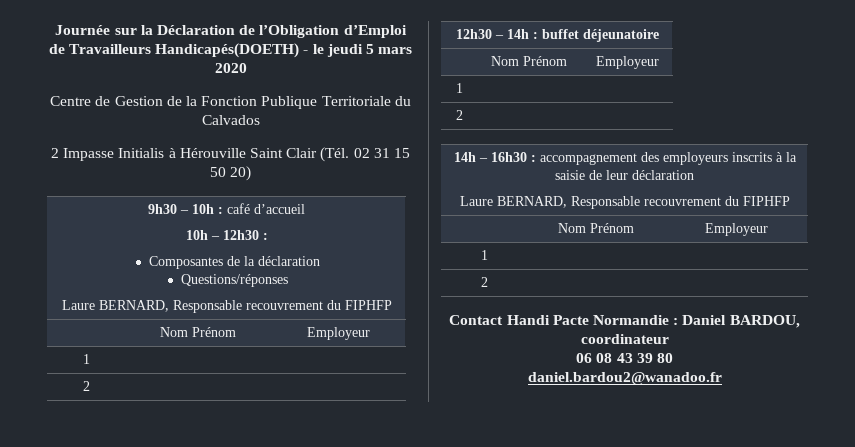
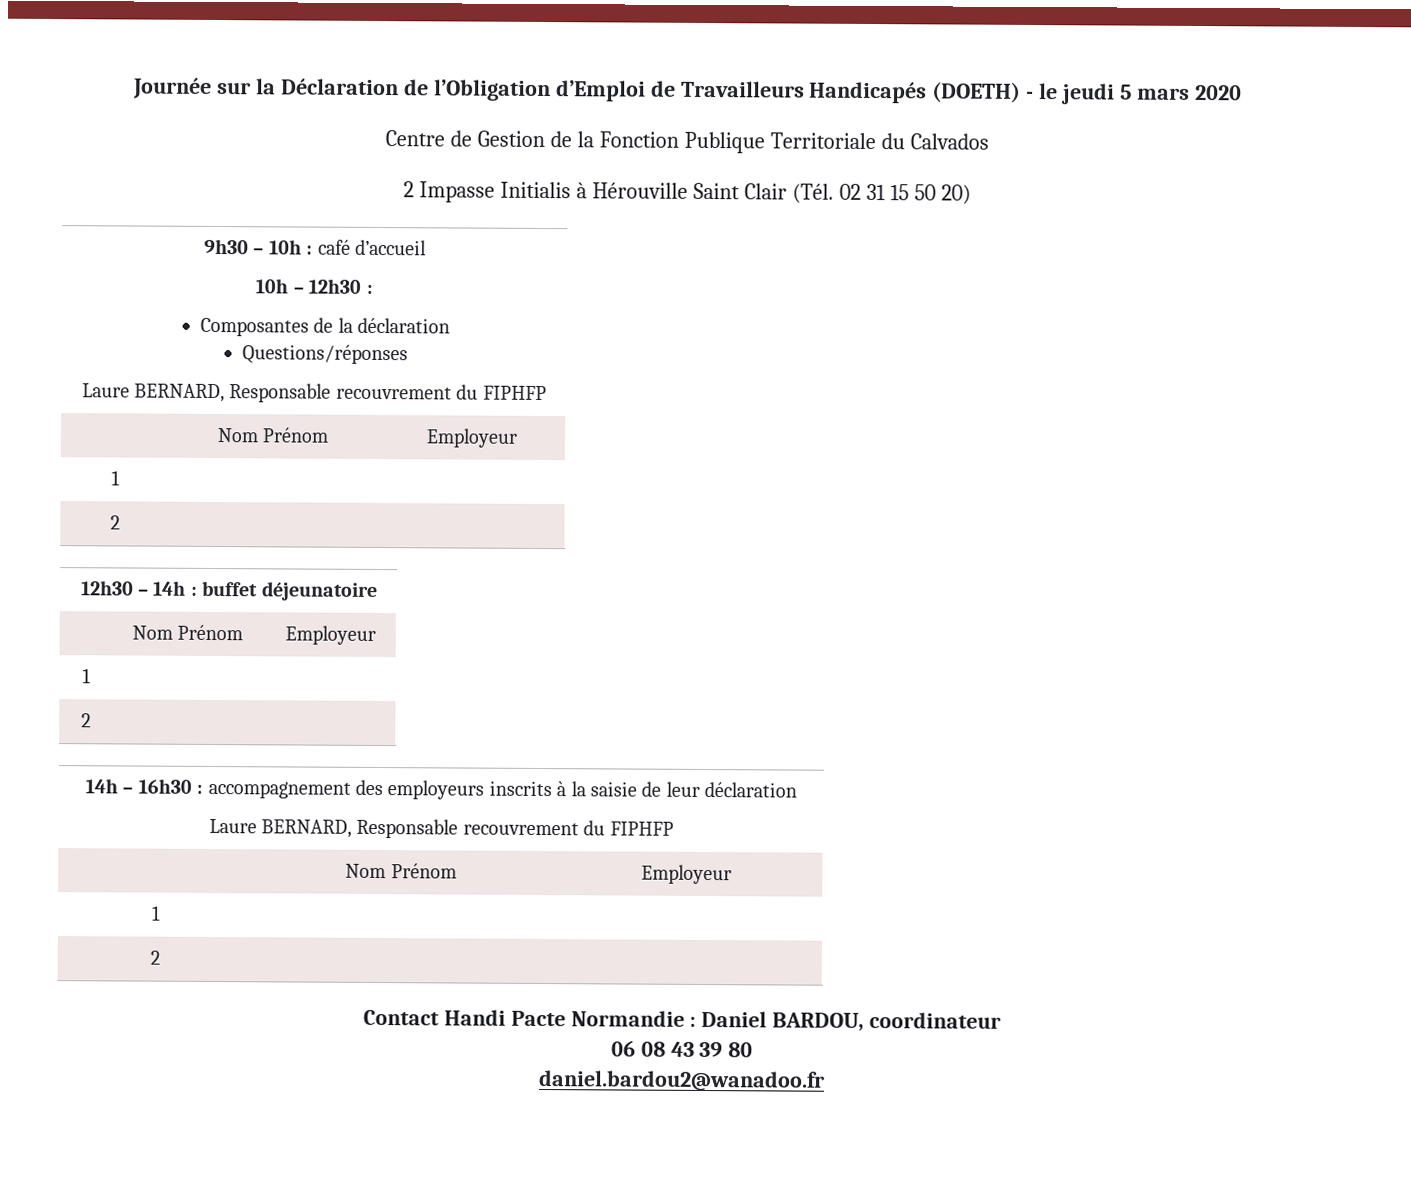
- Journée sur la Déclaration de l’Obligation d’Emploi de Travailleurs Handicapés(DOETH) - le jeudi 5 mars 2020
+ Journée sur la Déclaration de l’Obligation d’Emploi de Travailleurs Handicapés (DOETH) - le jeudi 5 mars 2020

